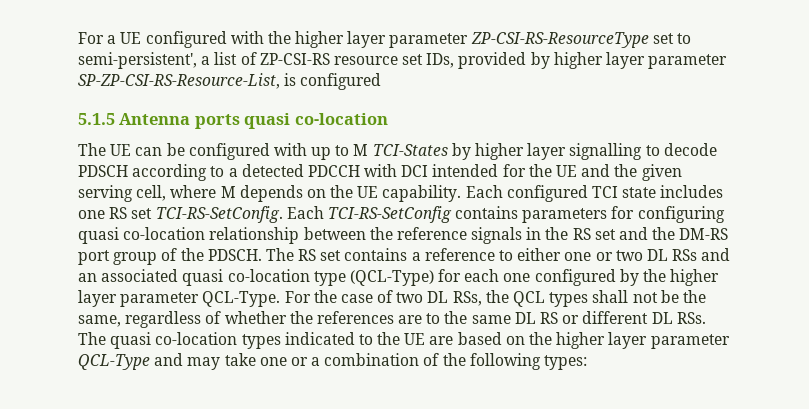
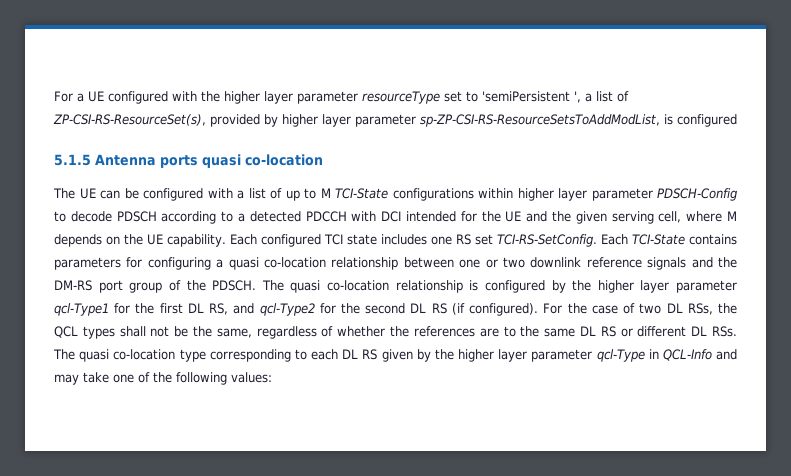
- For a UE configured with the higher layer parameter ZP-CSI-RS-ResourceType set to semi-persistent', a list of ZP-CSI-RS resource set IDs, provided by higher layer parameter SP-ZP-CSI-RS-Resource-List, is configured
+ For a UE configured with the higher layer parameter resourceType set to 'semiPersistent ', a list of ZP-CSI-RS-ResourceSet(s), provided by higher layer parameter sp-ZP-CSI-RS-ResourceSetsToAddModList, is configured
- The UE can be configured with up to M TCI-States by higher layer signalling to decode PDSCH according to a detected PDCCH with DCI intended for the UE and the given serving cell, where M depends on the UE capability.
+ The UE can be configured with a list of up to M TCI-State configurations within higher layer parameter PDSCH-Config to decode PDSCH according to a detected PDCCH with DCI intended for the UE and the given serving cell, where M depends on the UE capability.
- Each TCI-RS-SetConfig contains parameters for configuring quasi co-location relationship between the reference signals in the RS set and the DM-RS port group of the PDSCH.
+ Each TCI-State contains parameters for configuring a quasi co-location relationship between one or two downlink reference signals and the DM-RS port group of the PDSCH.
- The RS set contains a reference to either one or two DL RSs and an associated quasi co-location type (QCL-Type) for each one configured by the higher layer parameter QCL-Type.
+ The quasi co-location relationship is configured by the higher layer parameter qcl-Type1 for the first DL RS, and qcl-Type2 for the second DL RS (if configured).
- For the case of two DL RSs, the QCL types shall not be the same, regardless of whether the references are to the same DL RS or different DL RSs. The quasi co-location types indicated to the UE are based on the higher layer parameter QCL-Type and may take one or a combination of the following types:
+ For the case of two DL RSs, the QCL types shall not be the same, regardless of whether the references are to the same DL RS or different DL RSs. The quasi co-location type corresponding to each DL RS given by the higher layer parameter qcl-Type in QCL-Info and may take one of the following values:

